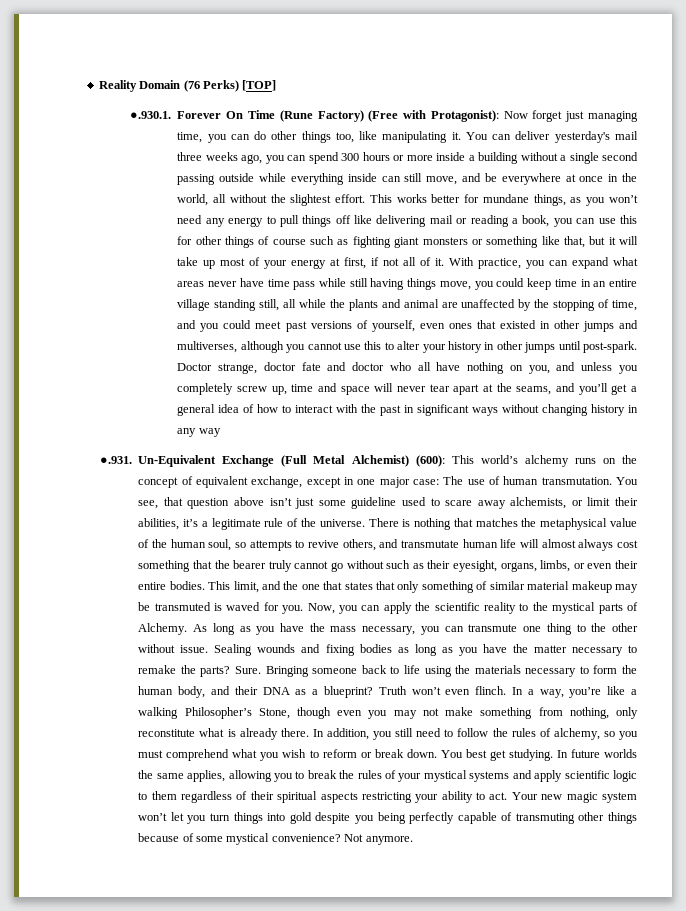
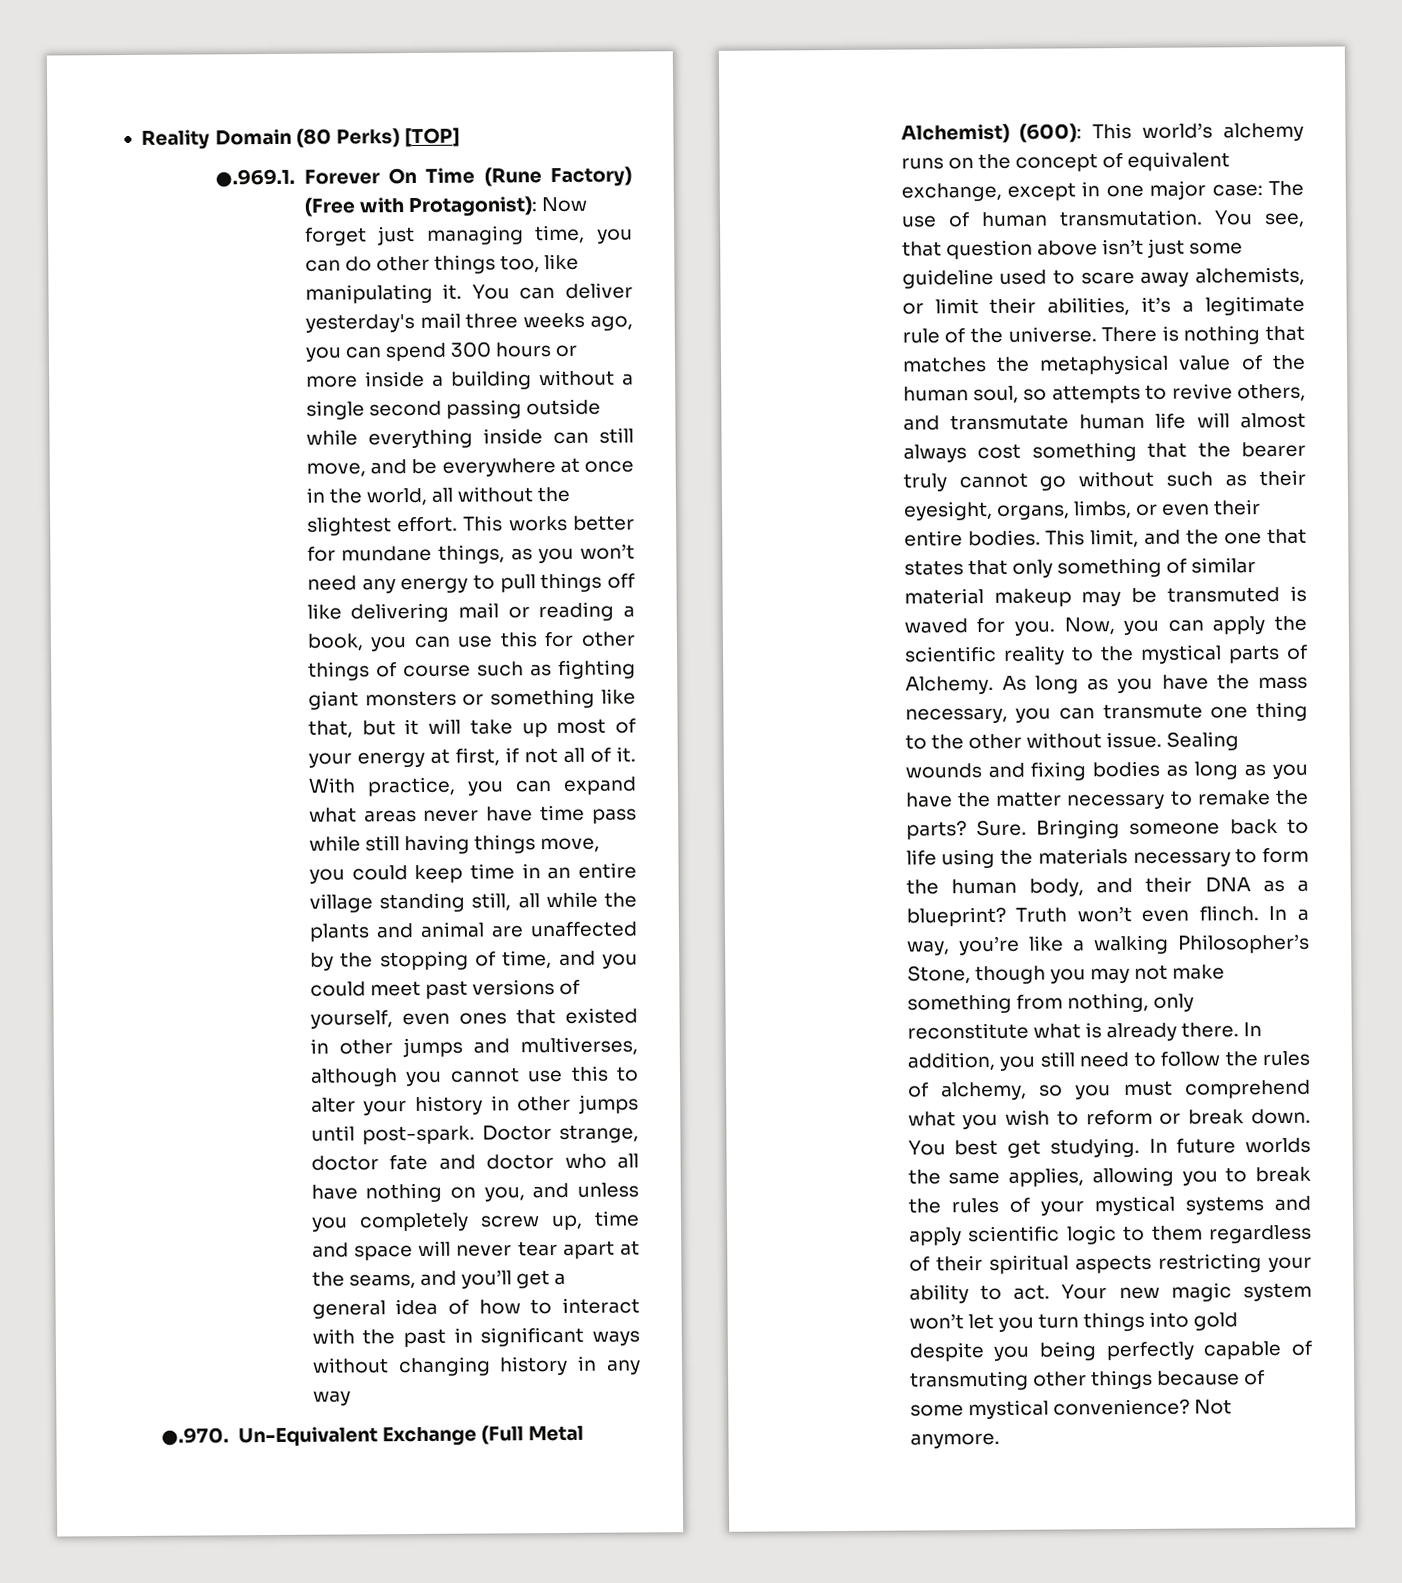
- Reality Domain (76 Perks) [TOP]
+ Reality Domain (80 Perks) [TOP]
- ●.930.1. Forever On Time (Rune Factory) (Free with Protagonist): Now forget just managing time, you can do other things too, like manipulating it.
+ ●.969.1. Forever On Time (Rune Factory) (Free with Protagonist): Now forget just managing time, you can do other things too, like manipulating it.
- ●.931. Un-Equivalent Exchange (Full Metal Alchemist) (600): This world’s alchemy runs on the concept of equivalent exchange, except in one major case: The use of human transmutation.
+ ●.970. Un-Equivalent Exchange (Full Metal Alchemist) (600): This world’s alchemy runs on the concept of equivalent exchange, except in one major case: The use of human transmutation.
- In a way, you’re like a walking Philosopher’s Stone, though even you may not make something from nothing, only reconstitute what is already there.
+ In a way, you’re like a walking Philosopher’s Stone, though you may not make something from nothing, only reconstitute what is already there.

